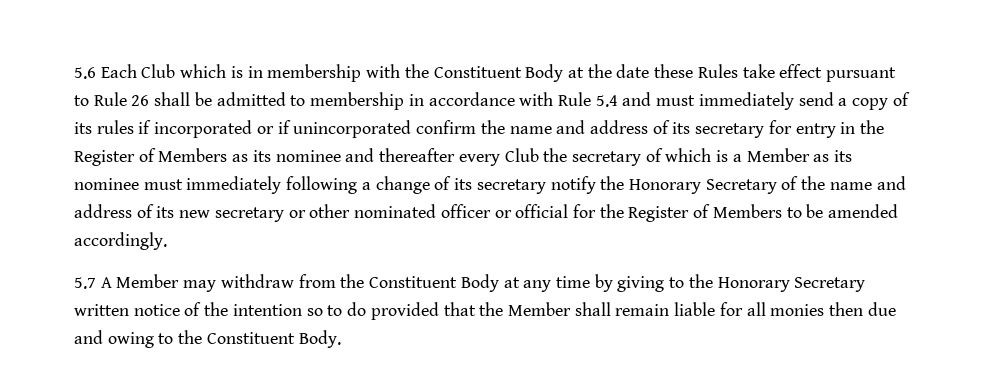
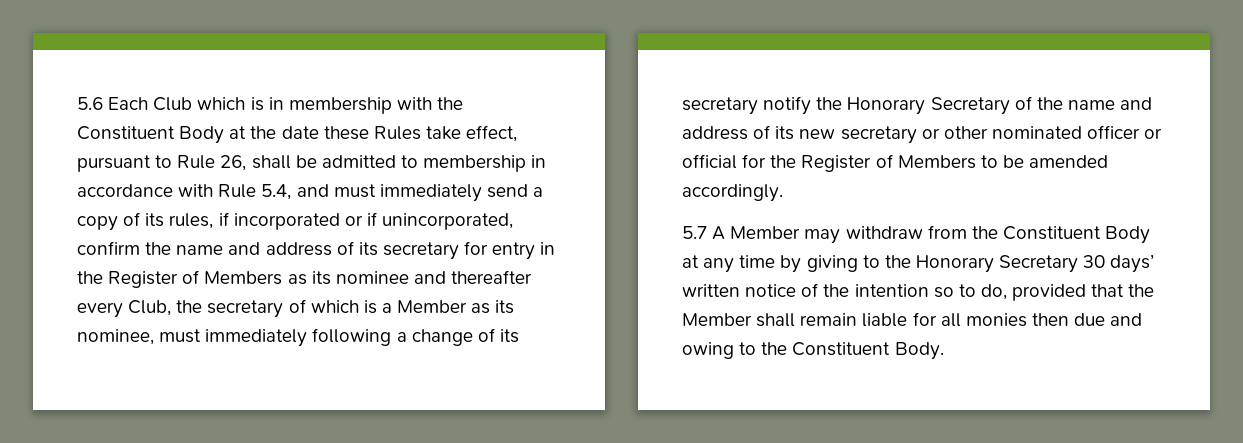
- 5.6 Each Club which is in membership with the Constituent Body at the date these Rules take effect pursuant to Rule 26 shall be admitted to membership in accordance with Rule 5.4 and must immediately send a copy of its rules if incorporated or if unincorporated confirm the name and address of its secretary for entry in the Register of Members as its nominee and thereafter every Club the secretary of which is a Member as its nominee must immediately following a change of its secretary notify the Honorary Secretary of the name and address of its new secretary or other nominated officer or official for the Register of Members to be amended accordingly.
+ 5.6 Each Club which is in membership with the Constituent Body at the date these Rules take effect, pursuant to Rule 26, shall be admitted to membership in accordance with Rule 5.4, and must immediately send a copy of its rules, if incorporated or if unincorporated, confirm the name and address of its secretary for entry in the Register of Members as its nominee and thereafter every Club, the secretary of which is a Member as its nominee, must immediately following a change of its secretary notify the Honorary Secretary of the name and address of its new secretary or other nominated officer or official for the Register of Members to be amended accordingly.
- 5.7 A Member may withdraw from the Constituent Body at any time by giving to the Honorary Secretary written notice of the intention so to do provided that the Member shall remain liable for all monies then due and owing to the Constituent Body.
+ 5.7 A Member may withdraw from the Constituent Body at any time by giving to the Honorary Secretary 30 days’ written notice of the intention so to do, provided that the Member shall remain liable for all monies then due and owing to the Constituent Body.

